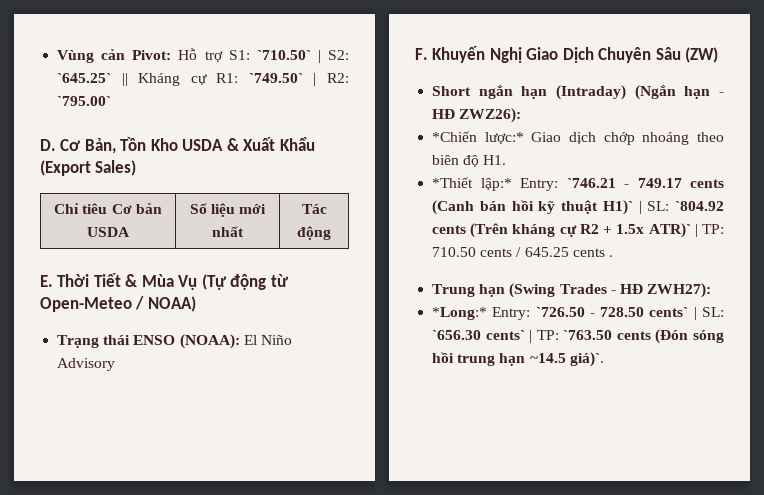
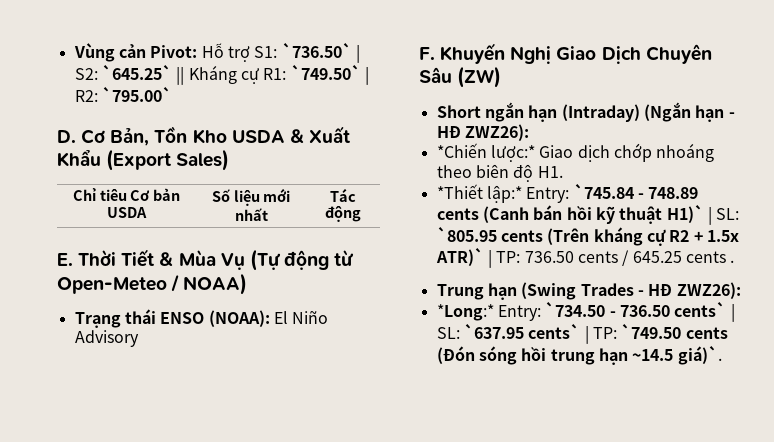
- Vùng cản Pivot: Hỗ trợ S1: `710.50` | S2: `645.25` || Kháng cự R1: `749.50` | R2: `795.00`
+ Vùng cản Pivot: Hỗ trợ S1: `736.50` | S2: `645.25` || Kháng cự R1: `749.50` | R2: `795.00`
- *Thiết lập:* Entry: `746.21 - 749.17 cents (Canh bán hồi kỹ thuật H1)` | SL: `804.92 cents (Trên kháng cự R2 + 1.5x ATR)` | TP: 710.50 cents / 645.25 cents .
+ *Thiết lập:* Entry: `745.84 - 748.89 cents (Canh bán hồi kỹ thuật H1)` | SL: `805.95 cents (Trên kháng cự R2 + 1.5x ATR)` | TP: 736.50 cents / 645.25 cents .
- Trung hạn (Swing Trades - HĐ ZWH27):
+ Trung hạn (Swing Trades - HĐ ZWZ26):
- *Long:* Entry: `726.50 - 728.50 cents` | SL: `656.30 cents` | TP: `763.50 cents (Đón sóng hồi trung hạn ~14.5 giá)`.
+ *Long:* Entry: `734.50 - 736.50 cents` | SL: `637.95 cents` | TP: `749.50 cents (Đón sóng hồi trung hạn ~14.5 giá)`.

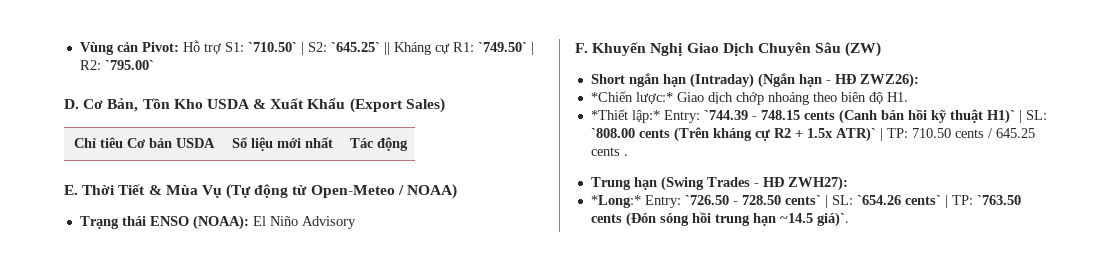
- Vùng cản Pivot: Hỗ trợ S1: `736.50` | S2: `645.25` || Kháng cự R1: `749.50` | R2: `795.00`
+ Vùng cản Pivot: Hỗ trợ S1: `710.50` | S2: `645.25` || Kháng cự R1: `749.50` | R2: `795.00`
- *Thiết lập:* Entry: `745.84 - 748.89 cents (Canh bán hồi kỹ thuật H1)` | SL: `805.95 cents (Trên kháng cự R2 + 1.5x ATR)` | TP: 736.50 cents / 645.25 cents .
+ *Thiết lập:* Entry: `744.39 - 748.15 cents (Canh bán hồi kỹ thuật H1)` | SL: `808.00 cents (Trên kháng cự R2 + 1.5x ATR)` | TP: 710.50 cents / 645.25 cents .
- Trung hạn (Swing Trades - HĐ ZWZ26):
+ Trung hạn (Swing Trades - HĐ ZWH27):
- *Long:* Entry: `734.50 - 736.50 cents` | SL: `637.95 cents` | TP: `749.50 cents (Đón sóng hồi trung hạn ~14.5 giá)`.
+ *Long:* Entry: `726.50 - 728.50 cents` | SL: `654.26 cents` | TP: `763.50 cents (Đón sóng hồi trung hạn ~14.5 giá)`.

